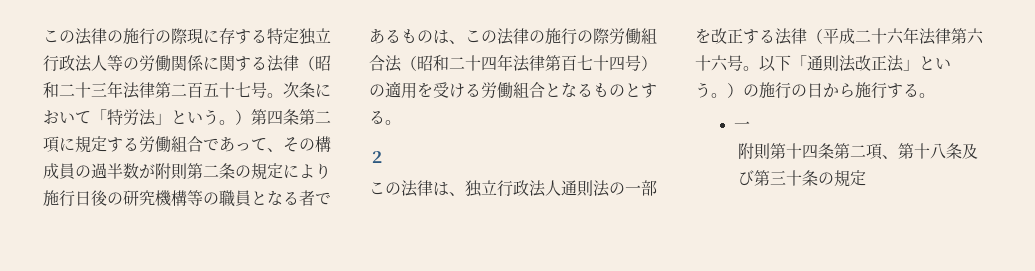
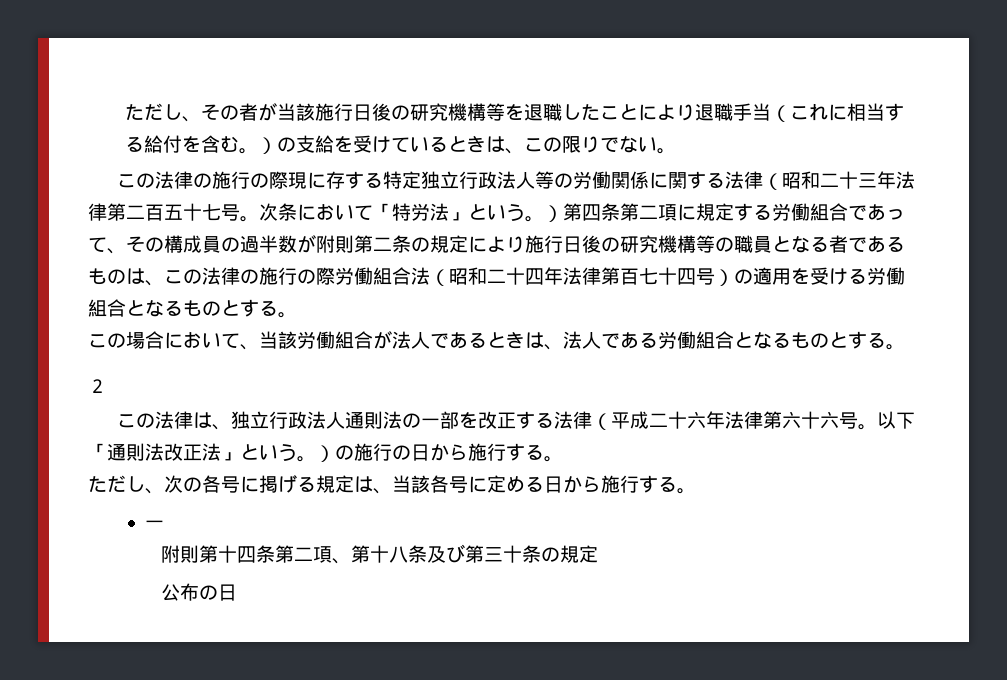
+ ただし、その者が当該施行日後の研究機構等を退職したことにより退職手当（これに相当する給付を含む。）の支給を受けているときは、この限りでない。
+ この場合において、当該労働組合が法人であるときは、法人である労働組合となるものとする。
+ ただし、次の各号に掲げる規定は、当該各号に定める日から施行する。
+ 公布の日

